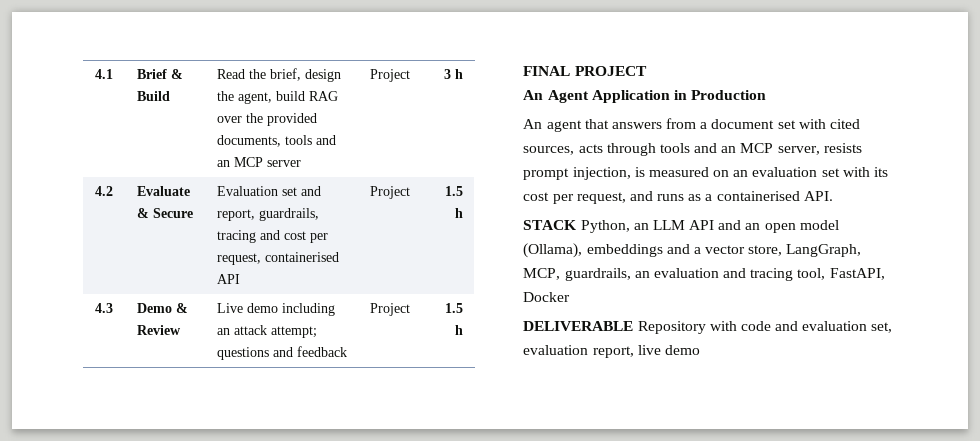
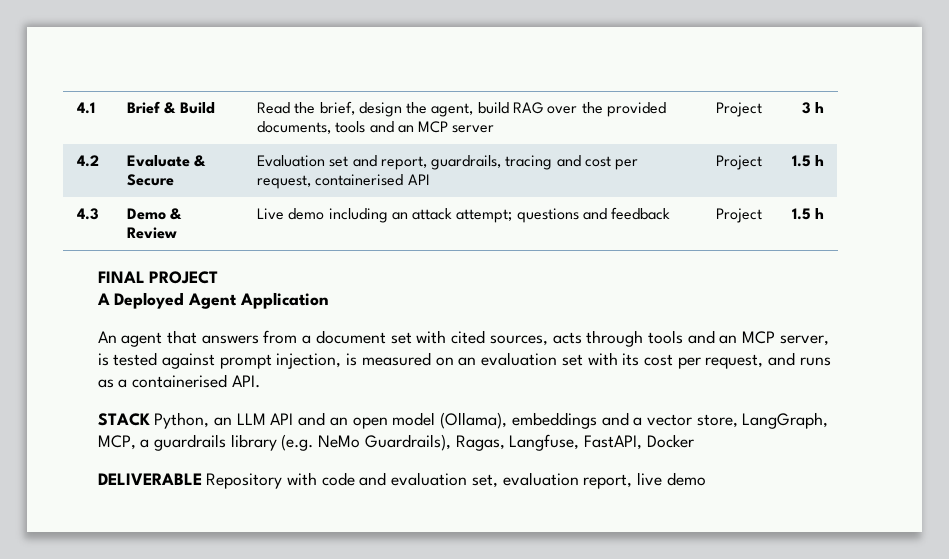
- An Agent Application in Production
+ A Deployed Agent Application
- An agent that answers from a document set with cited sources, acts through tools and an MCP server, resists prompt injection, is measured on an evaluation set with its cost per request, and runs as a containerised API.
+ An agent that answers from a document set with cited sources, acts through tools and an MCP server, is tested against prompt injection, is measured on an evaluation set with its cost per request, and runs as a containerised API.
- STACK Python, an LLM API and an open model (Ollama), embeddings and a vector store, LangGraph, MCP, guardrails, an evaluation and tracing tool, FastAPI, Docker
+ STACK Python, an LLM API and an open model (Ollama), embeddings and a vector store, LangGraph, MCP, a guardrails library (e.g. NeMo Guardrails), Ragas, Langfuse, FastAPI, Docker

